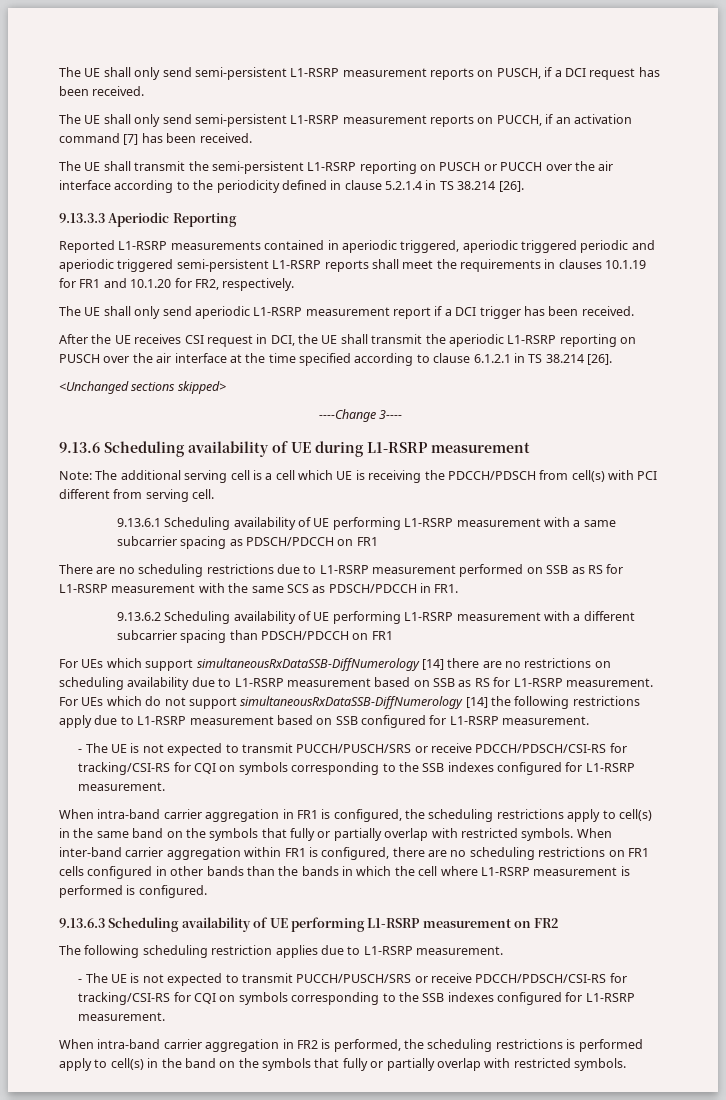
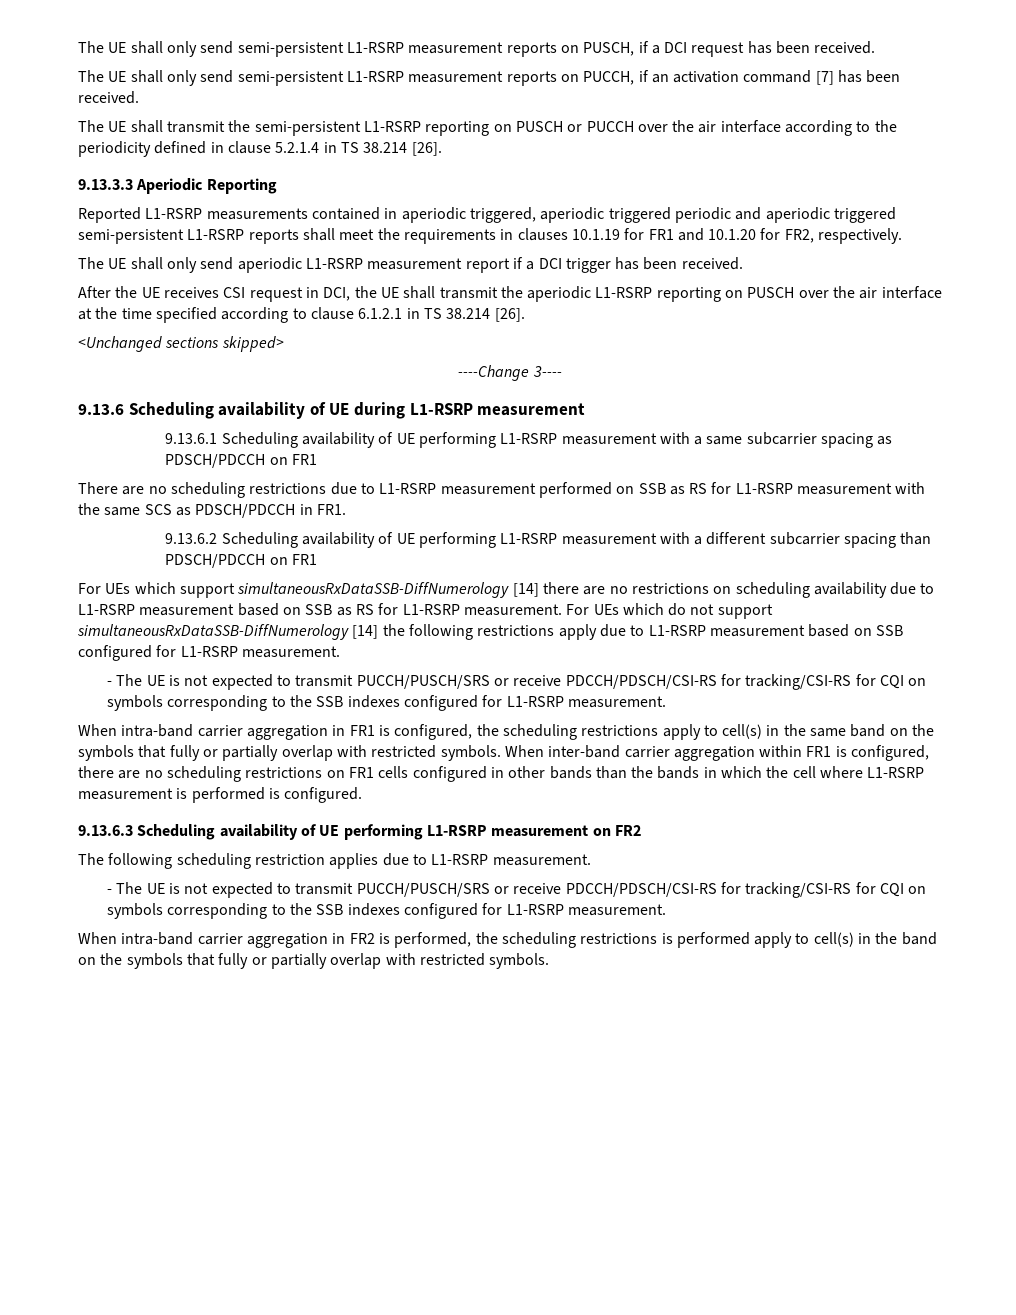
- Note: The additional serving cell is a cell which UE is receiving the PDCCH/PDSCH from cell(s) with PCI different from serving cell.

